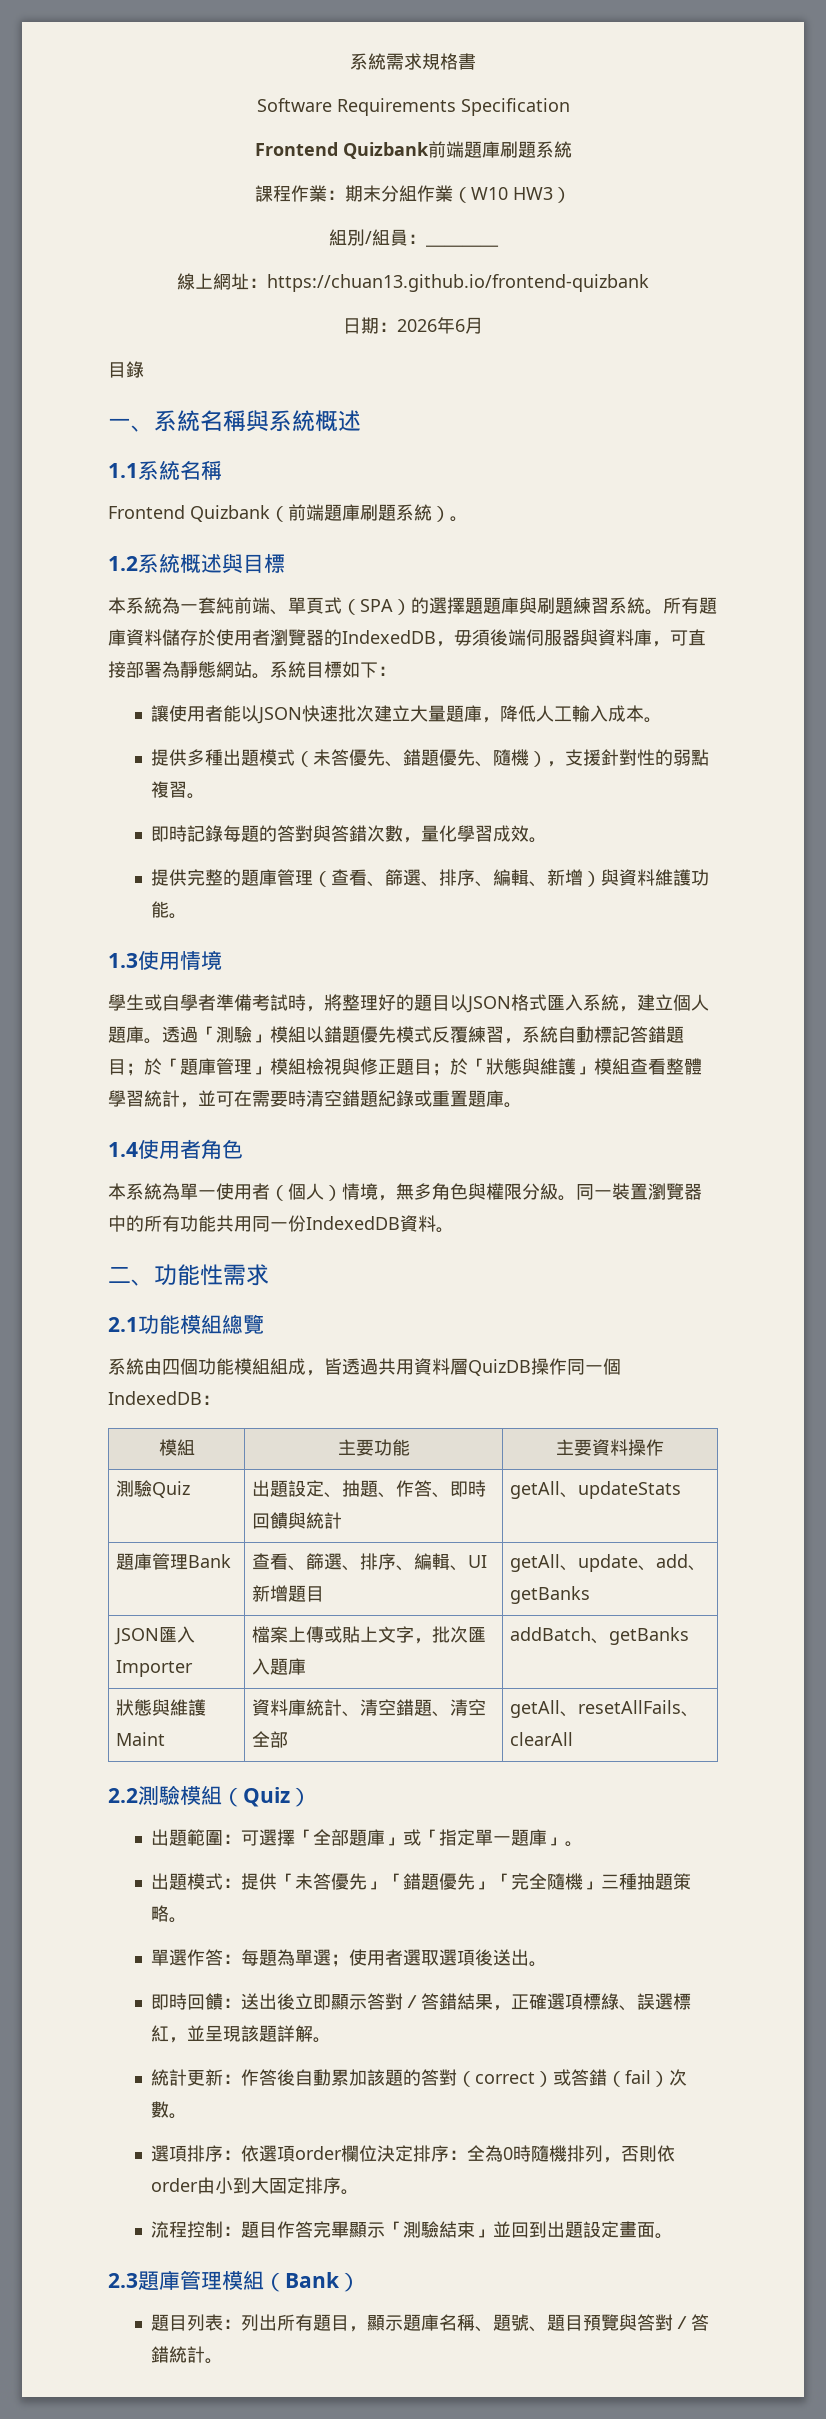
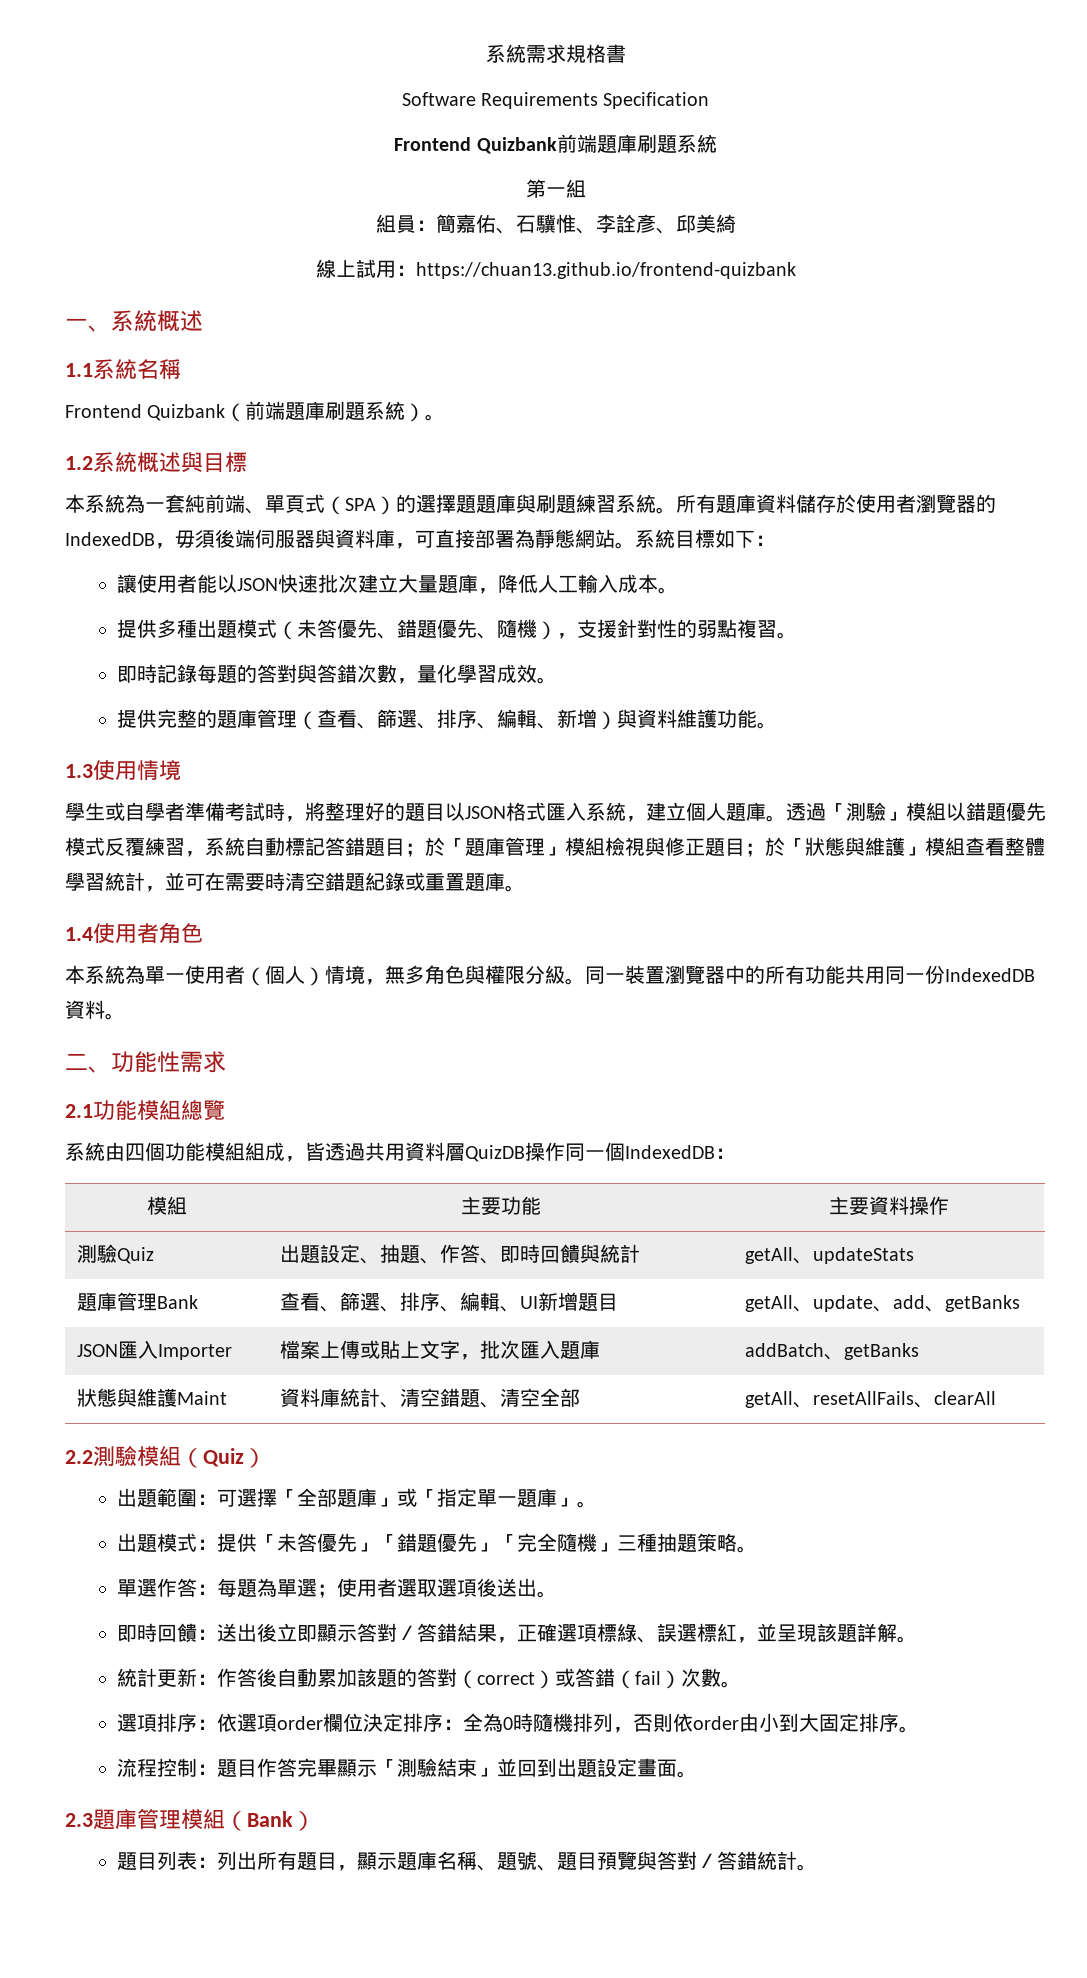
- 課程作業：期末分組作業（W10 HW3）
- 組別/組員：＿＿＿＿
+ 第一組
+ 組員：簡嘉佑、石驥惟、李詮彥、邱美綺
- 線上網址：https://chuan13.github.io/frontend-quizbank
+ 線上試用：https://chuan13.github.io/frontend-quizbank
- 日期：2026年6月
- 目錄
- 一、系統名稱與系統概述
+ 一、系統概述

